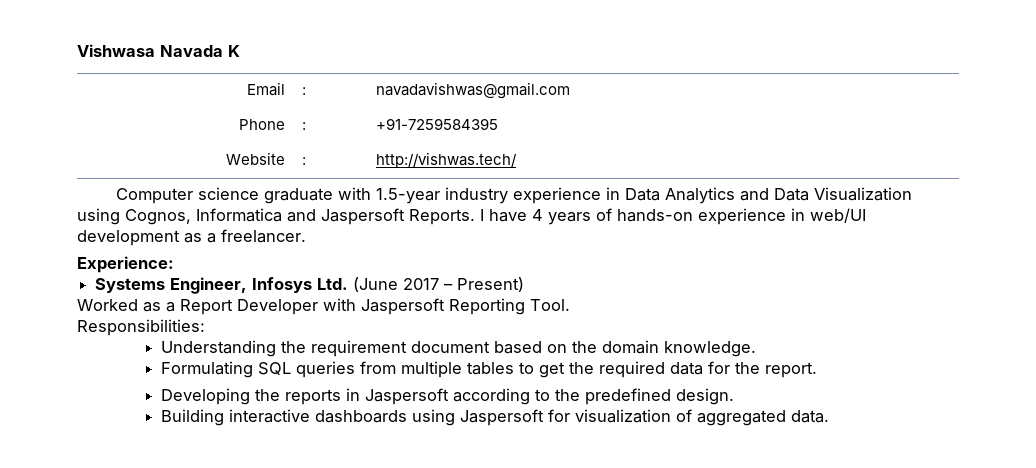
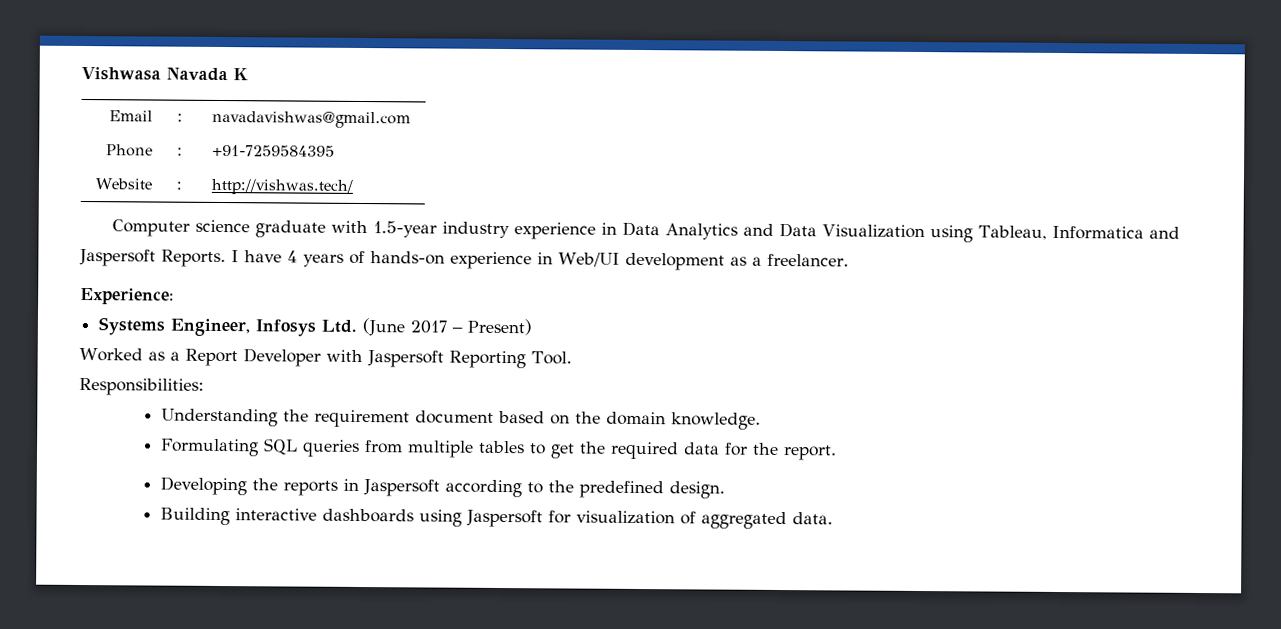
- Computer science graduate with 1.5-year industry experience in Data Analytics and Data Visualization using Cognos, Informatica and Jaspersoft Reports.
+ Computer science graduate with 1.5-year industry experience in Data Analytics and Data Visualization using Tableau, Informatica and Jaspersoft Reports.
- I have 4 years of hands-on experience in web/UI development as a freelancer.
+ I have 4 years of hands-on experience in Web/UI development as a freelancer.

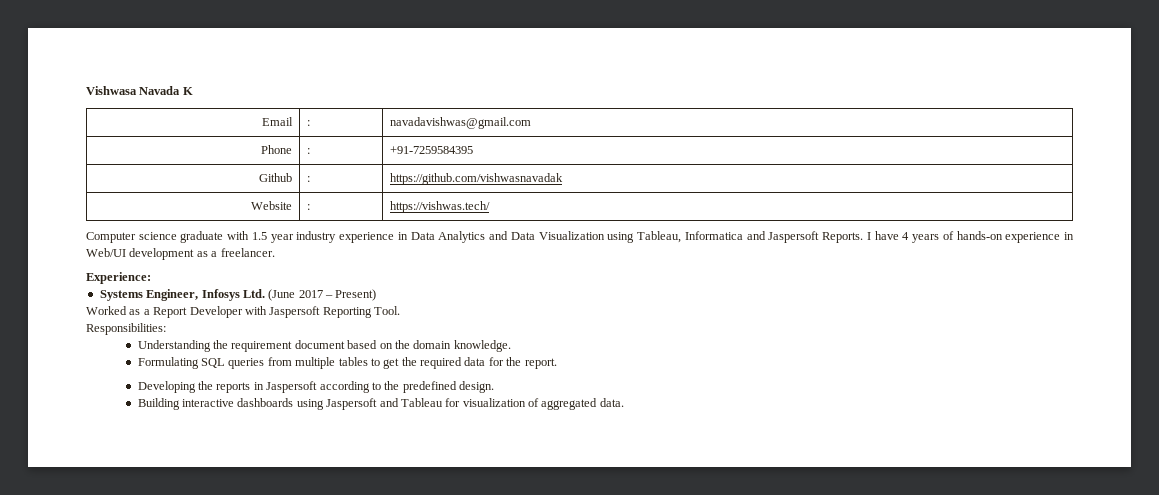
+ Github | : | https://github.com/vishwasnavadak
- Website | : | http://vishwas.tech/
+ Website | : | https://vishwas.tech/
- Computer science graduate with 1.5-year industry experience in Data Analytics and Data Visualization using Tableau, Informatica and Jaspersoft Reports.
+ Computer science graduate with 1.5 year industry experience in Data Analytics and Data Visualization using Tableau, Informatica and Jaspersoft Reports.
- Building interactive dashboards using Jaspersoft for visualization of aggregated data.
+ Building interactive dashboards using Jaspersoft and Tableau for visualization of aggregated data.

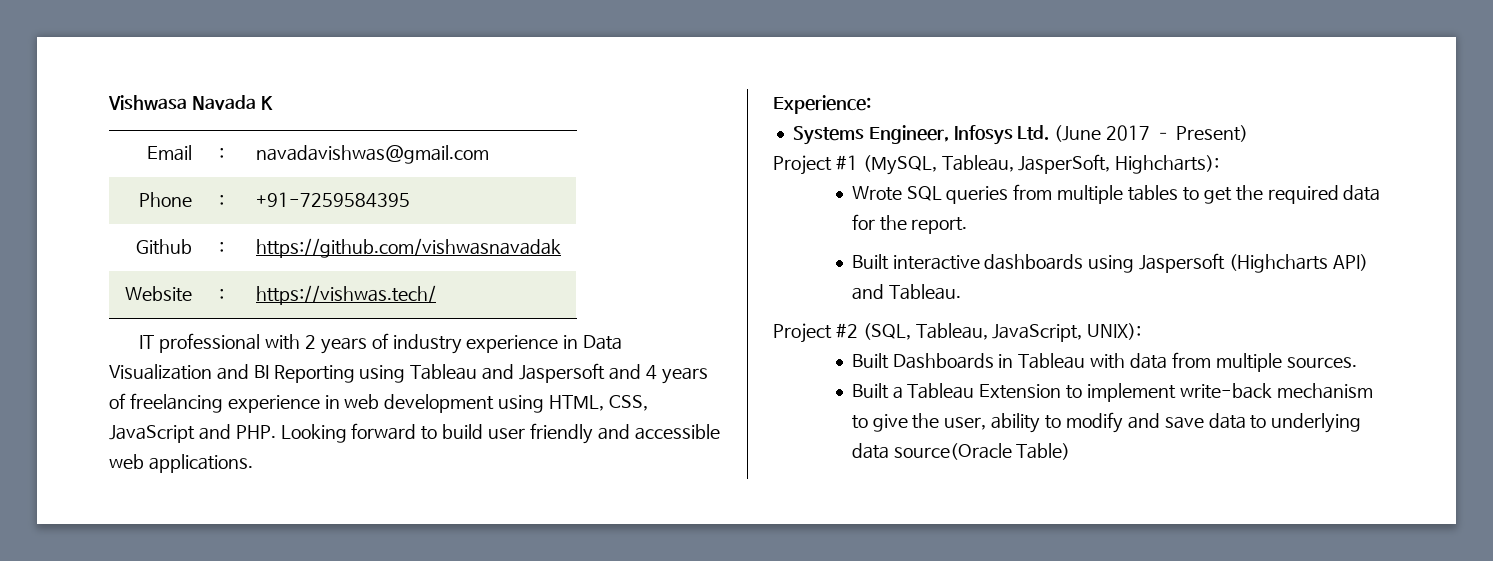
- Computer science graduate with 1.5 year industry experience in Data Analytics and Data Visualization using Tableau, Informatica and Jaspersoft Reports. I have 4 years of hands-on experience in Web/UI development as a freelancer.
+ IT professional with 2 years of industry experience in Data Visualization and BI Reporting using Tableau and Jaspersoft and 4 years of freelancing experience in web development using HTML, CSS, JavaScript and PHP. Looking forward to build user friendly and accessible web applications.
- Worked as a Report Developer with Jaspersoft Reporting Tool.
- Responsibilities:
- Understanding the requirement document based on the domain knowledge.
- Formulating SQL queries from multiple tables to get the required data for the report.
+ Project #1 (MySQL, Tableau, JasperSoft, Highcharts):
+ Wrote SQL queries from multiple tables to get the required data for the report.
- Developing the reports in Jaspersoft according to the predefined design.
- Building interactive dashboards using Jaspersoft and Tableau for visualization of aggregated data.
+ Built interactive dashboards using Jaspersoft (Highcharts API) and Tableau.
+ Project #2 (SQL, Tableau, JavaScript, UNIX):
+ Built Dashboards in Tableau with data from multiple sources.
+ Built a Tableau Extension to implement write-back mechanism to give the user, ability to modify and save data to underlying data source(Oracle Table)

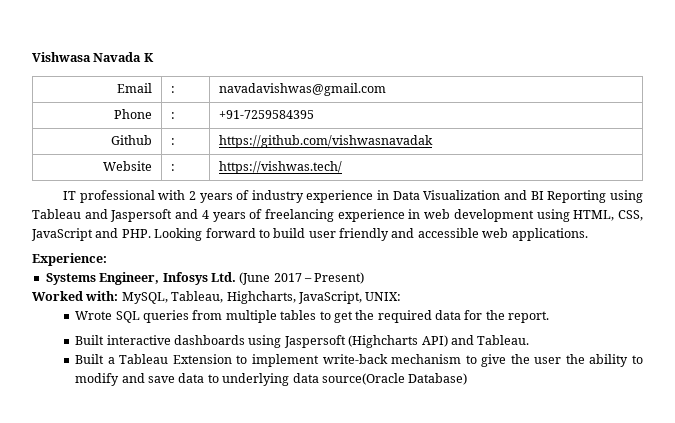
- Project #1 (MySQL, Tableau, JasperSoft, Highcharts):
+ Worked with: MySQL, Tableau, Highcharts, JavaScript, UNIX:
- Project #2 (SQL, Tableau, JavaScript, UNIX):
- Built Dashboards in Tableau with data from multiple sources.
- Built a Tableau Extension to implement write-back mechanism to give the user, ability to modify and save data to underlying data source(Oracle Table)
+ Built a Tableau Extension to implement write-back mechanism to give the user the ability to modify and save data to underlying data source(Oracle Database)

